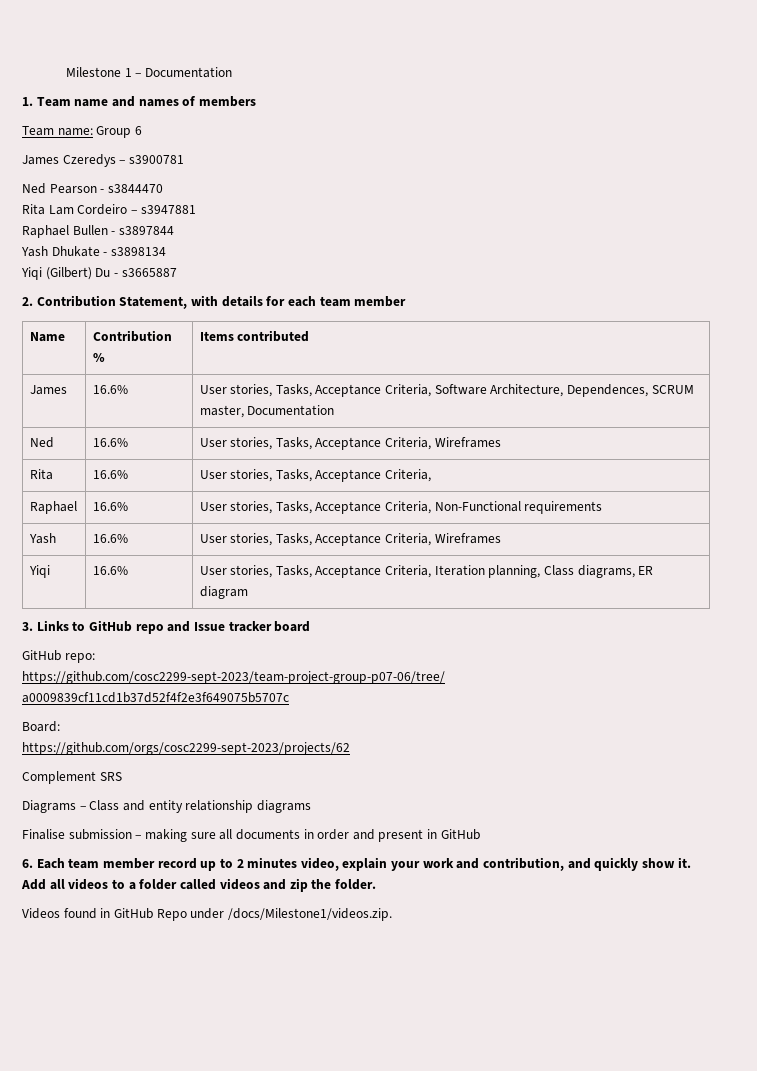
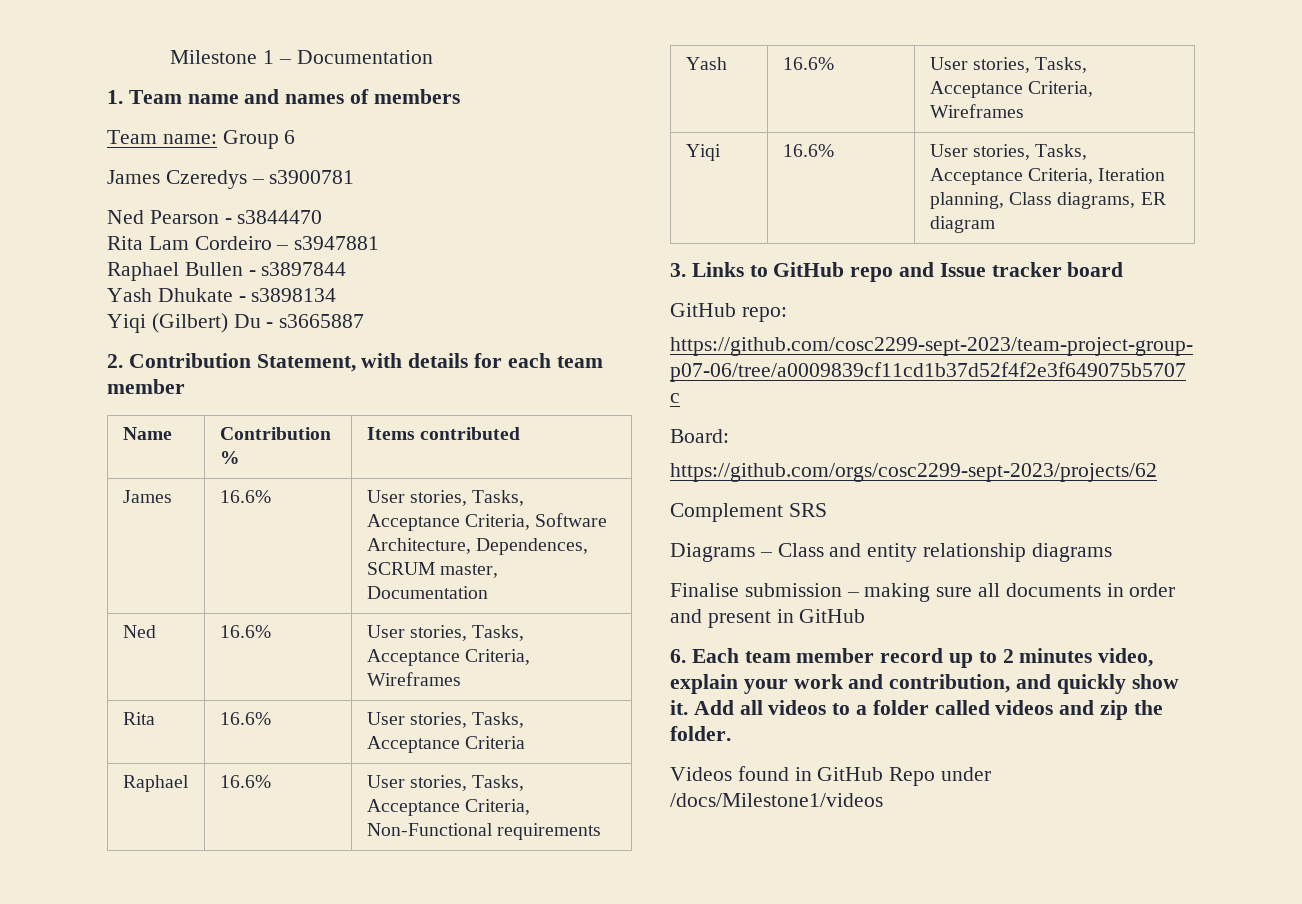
- Rita | 16.6% | User stories, Tasks, Acceptance Criteria,
+ Rita | 16.6% | User stories, Tasks, Acceptance Criteria
- Videos found in GitHub Repo under /docs/Milestone1/videos.zip.
+ Videos found in GitHub Repo under /docs/Milestone1/videos

